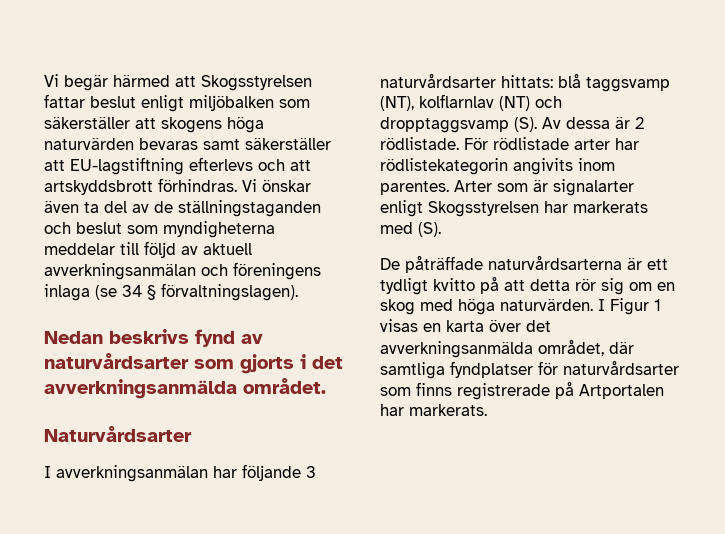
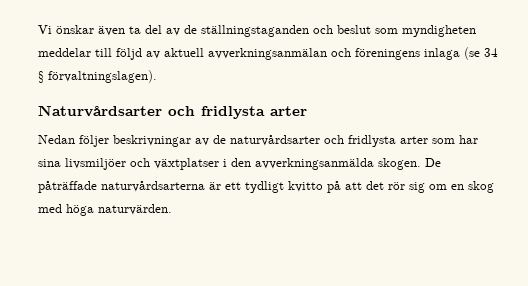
- Vi begär härmed att Skogsstyrelsen fattar beslut enligt miljöbalken som säkerställer att skogens höga naturvärden bevaras samt säkerställer att EU-lagstiftning efterlevs och att artskyddsbrott förhindras. Vi önskar även ta del av de ställningstaganden och beslut som myndigheterna meddelar till följd av aktuell avverkningsanmälan och föreningens inlaga (se 34 § förvaltningslagen).
+ Vi önskar även ta del av de ställningstaganden och beslut som myndigheten meddelar till följd av aktuell avverkningsanmälan och föreningens inlaga (se 34 § förvaltningslagen).
- Nedan beskrivs fynd av naturvårdsarter som gjorts i det avverkningsanmälda området.
- Naturvårdsarter
- I avverkningsanmälan har följande 3 naturvårdsarter hittats: blå taggsvamp (NT), kolflarnlav (NT) och dropptaggsvamp (S). Av dessa är 2 rödlistade. För rödlistade arter har rödlistekategorin angivits inom parentes. Arter som är signalarter enligt Skogsstyrelsen har markerats med (S).
- De påträffade naturvårdsarterna är ett tydligt kvitto på att detta rör sig om en skog med höga naturvärden. I Figur 1 visas en karta över det avverkningsanmälda området, där samtliga fyndplatser för naturvårdsarter som finns registrerade på Artportalen har markerats.
+ Naturvårdsarter och fridlysta arter
+ Nedan följer beskrivningar av de naturvårdsarter och fridlysta arter som har sina livsmiljöer och växtplatser i den avverkningsanmälda skogen. De påträffade naturvårdsarterna är ett tydligt kvitto på att det rör sig om en skog med höga naturvärden.

